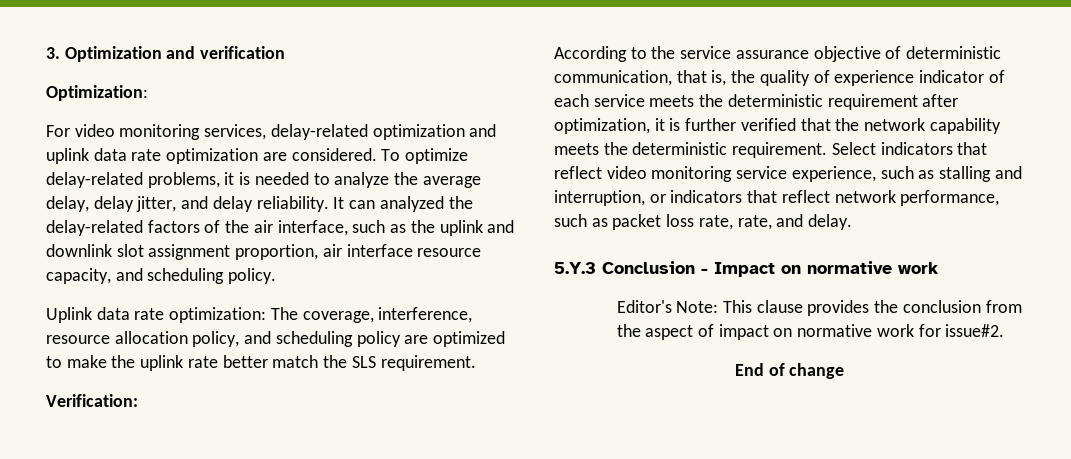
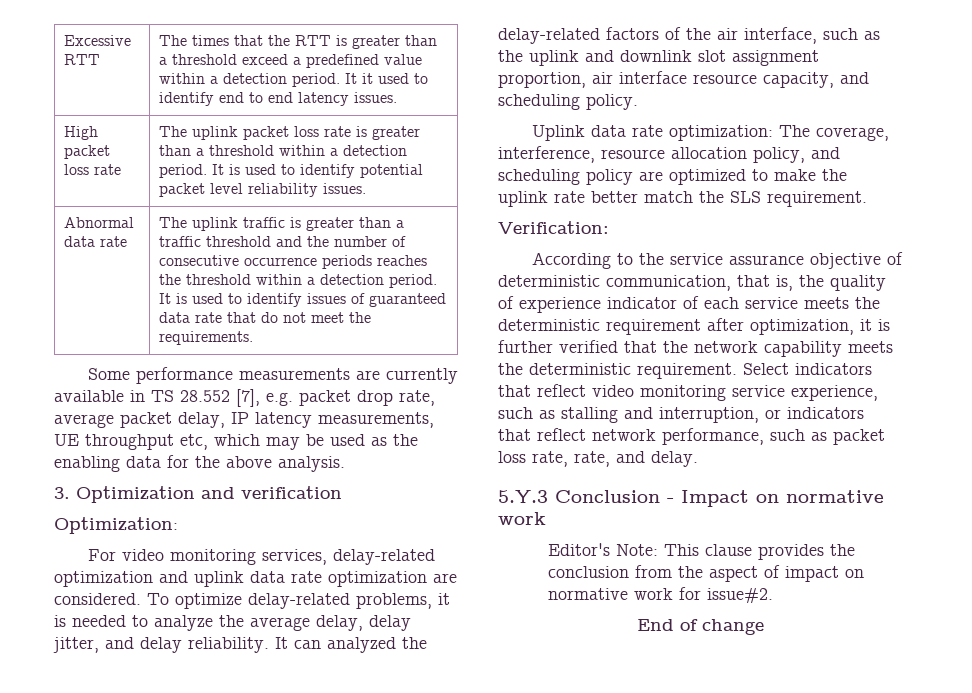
+ Excessive RTT | The times that the RTT is greater than a threshold exceed a predefined value within a detection period. It it used to identify end to end latency issues.
+ High packet loss rate | The uplink packet loss rate is greater than a threshold within a detection period. It is used to identify potential packet level reliability issues.
+ Abnormal data rate | The uplink traffic is greater than a traffic threshold and the number of consecutive occurrence periods reaches the threshold within a detection period. It is used to identify issues of guaranteed data rate that do not meet the requirements.
+ Some performance measurements are currently available in TS 28.552 [7], e.g. packet drop rate, average packet delay, IP latency measurements, UE throughput etc, which may be used as the enabling data for the above analysis.

